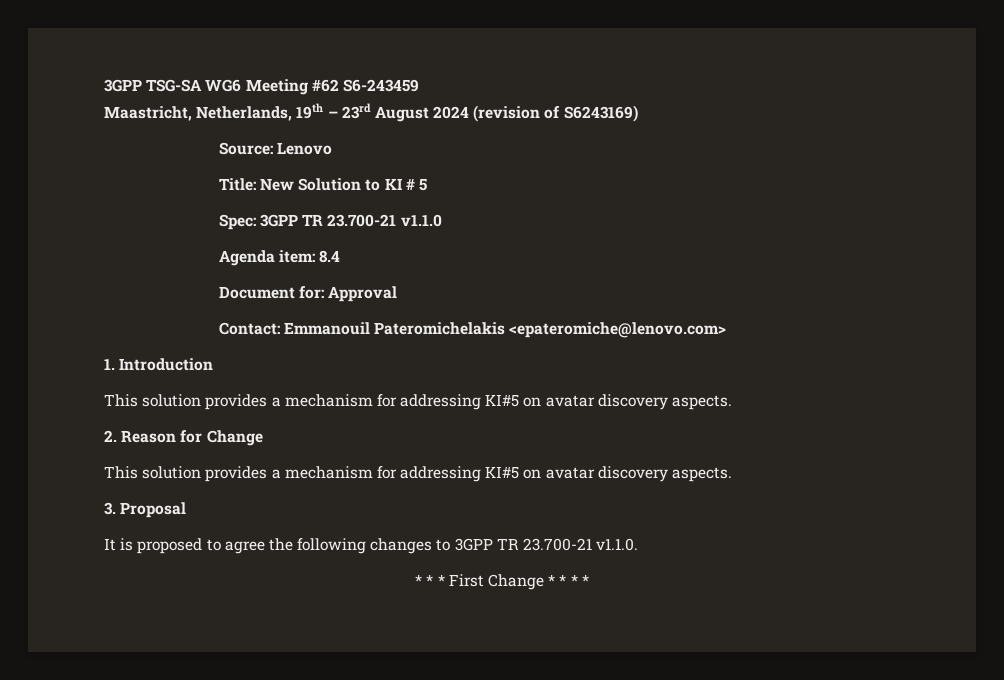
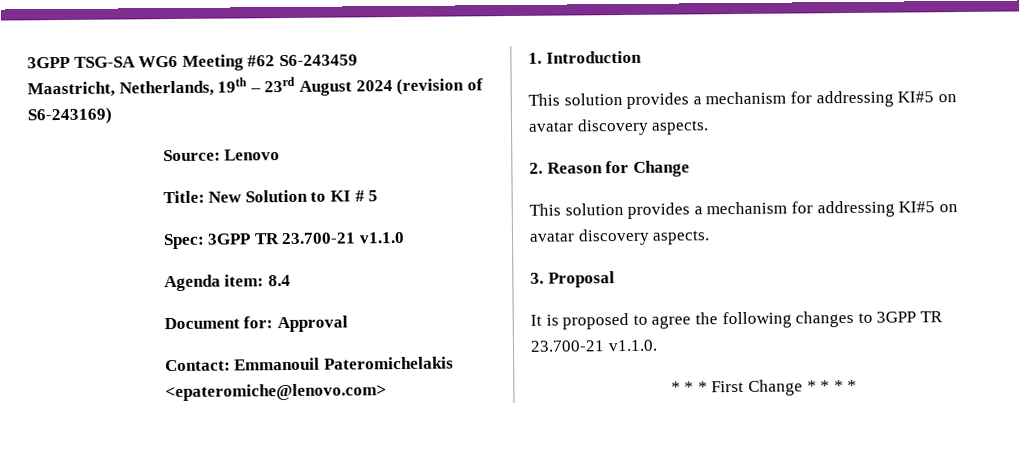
- Maastricht, Netherlands, 19th – 23rd August 2024 (revision of S6243169)
+ Maastricht, Netherlands, 19th – 23rd August 2024 (revision of S6-243169)

